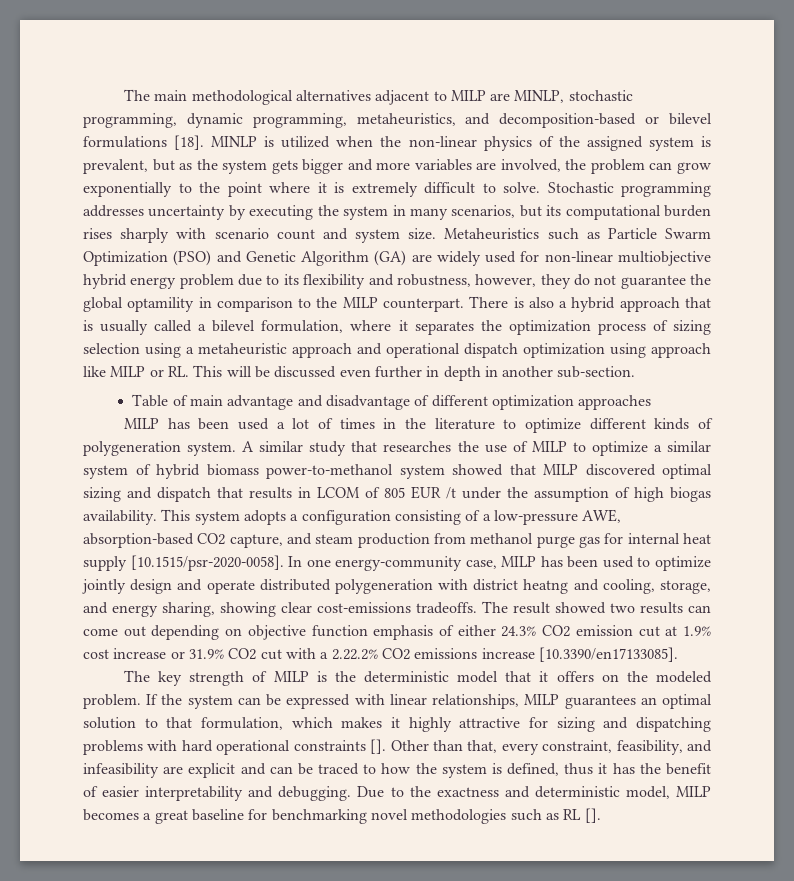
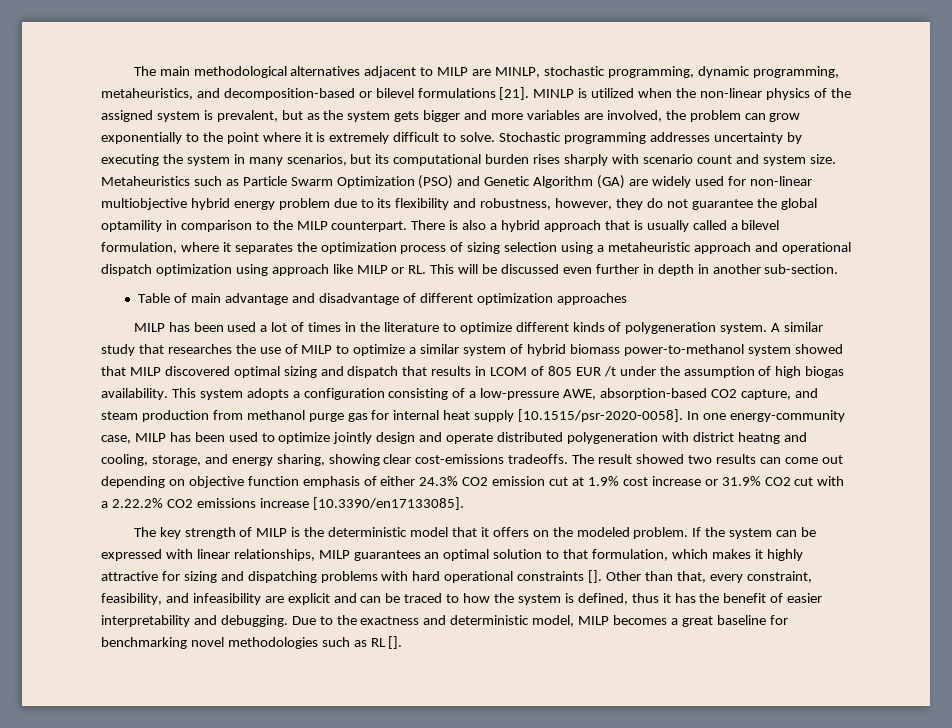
- The main methodological alternatives adjacent to MILP are MINLP, stochastic programming, dynamic programming, metaheuristics, and decomposition-based or bilevel formulations [18].
+ The main methodological alternatives adjacent to MILP are MINLP, stochastic programming, dynamic programming, metaheuristics, and decomposition-based or bilevel formulations [21].

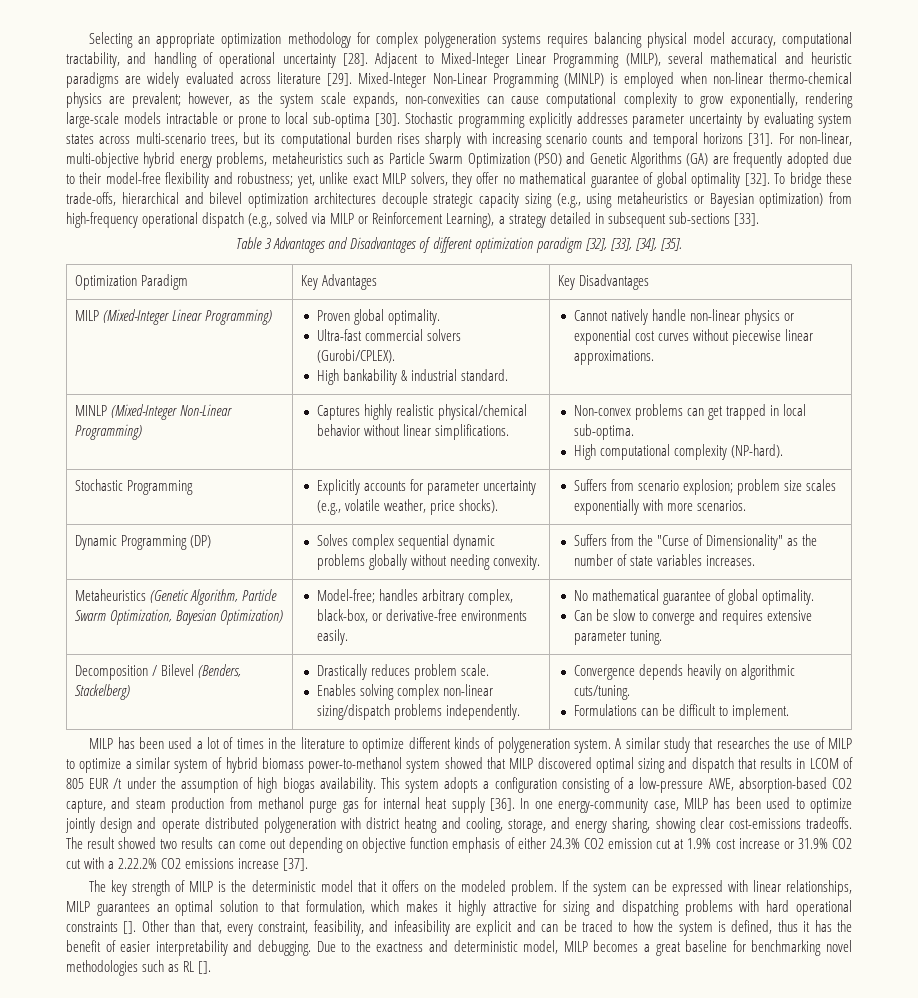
- The main methodological alternatives adjacent to MILP are MINLP, stochastic programming, dynamic programming, metaheuristics, and decomposition-based or bilevel formulations [21]. MINLP is utilized when the non-linear physics of the assigned system is prevalent, but as the system gets bigger and more variables are involved, the problem can grow exponentially to the point where it is extremely difficult to solve. Stochastic programming addresses uncertainty by executing the system in many scenarios, but its computational burden rises sharply with scenario count and system size. Metaheuristics such as Particle Swarm Optimization (PSO) and Genetic Algorithm (GA) are widely used for non-linear multiobjective hybrid energy problem due to its flexibility and robustness, however, they do not guarantee the global optamility in comparison to the MILP counterpart. There is also a hybrid approach that is usually called a bilevel formulation, where it separates the optimization process of sizing selection using a metaheuristic approach and operational dispatch optimization using approach like MILP or RL. This will be discussed even further in depth in another sub-section.
- Table of main advantage and disadvantage of different optimization approaches
+ Selecting an appropriate optimization methodology for complex polygeneration systems requires balancing physical model accuracy, computational tractability, and handling of operational uncertainty [28]. Adjacent to Mixed-Integer Linear Programming (MILP), several mathematical and heuristic paradigms are widely evaluated across literature [29]. Mixed-Integer Non-Linear Programming (MINLP) is employed when non-linear thermo-chemical physics are prevalent; however, as the system scale expands, non-convexities can cause computational complexity to grow exponentially, rendering large-scale models intractable or prone to local sub-optima [30]. Stochastic programming explicitly addresses parameter uncertainty by evaluating system states across multi-scenario trees, but its computational burden rises sharply with increasing scenario counts and temporal horizons [31]. For non-linear, multi-objective hybrid energy problems, metaheuristics such as Particle Swarm Optimization (PSO) and Genetic Algorithms (GA) are frequently adopted due to their model-free flexibility and robustness; yet, unlike exact MILP solvers, they offer no mathematical guarantee of global optimality [32]. To bridge these trade-offs, hierarchical and bilevel optimization architectures decouple strategic capacity sizing (e.g., using metaheuristics or Bayesian optimization) from high-frequency operational dispatch (e.g., solved via MILP or Reinforcement Learning), a strategy detailed in subsequent sub-sections [33].
+ Table 3 Advantages and Disadvantages of different optimization paradigm [32], [33], [34], [35].
+ Optimization Paradigm | Key Advantages | Key Disadvantages
+ MILP (Mixed-Integer Linear Programming) | Proven global optimality.
+ Ultra-fast commercial solvers (Gurobi/CPLEX).
+ High bankability & industrial standard. | Cannot natively handle non-linear physics or exponential cost curves without piecewise linear approximations.
+ MINLP (Mixed-Integer Non-Linear Programming) | Captures highly realistic physical/chemical behavior without linear simplifications. | Non-convex problems can get trapped in local sub-optima.
+ High computational complexity (NP-hard).
+ Stochastic Programming | Explicitly accounts for parameter uncertainty (e.g., volatile weather, price shocks). | Suffers from scenario explosion; problem size scales exponentially with more scenarios.
+ Dynamic Programming (DP) | Solves complex sequential dynamic problems globally without needing convexity. | Suffers from the "Curse of Dimensionality" as the number of state variables increases.
+ Metaheuristics (Genetic Algorithm, Particle Swarm Optimization, Bayesian Optimization) | Model-free; handles arbitrary complex, black-box, or derivative-free environments easily. | No mathematical guarantee of global optimality.
+ Can be slow to converge and requires extensive parameter tuning.
+ Decomposition / Bilevel (Benders, Stackelberg) | Drastically reduces problem scale.
+ Enables solving complex non-linear sizing/dispatch problems independently. | Convergence depends heavily on algorithmic cuts/tuning.
+ Formulations can be difficult to implement.
- This system adopts a configuration consisting of a low-pressure AWE, absorption-based CO2 capture, and steam production from methanol purge gas for internal heat supply [10.1515/psr-2020-0058]. In one energy-community case, MILP has been used to optimize jointly design and operate distributed polygeneration with district heatng and cooling, storage, and energy sharing, showing clear cost-emissions tradeoffs.
+ This system adopts a configuration consisting of a low-pressure AWE, absorption-based CO2 capture, and steam production from methanol purge gas for internal heat supply [36]. In one energy-community case, MILP has been used to optimize jointly design and operate distributed polygeneration with district heatng and cooling, storage, and energy sharing, showing clear cost-emissions tradeoffs.
- The result showed two results can come out depending on objective function emphasis of either 24.3% CO2 emission cut at 1.9% cost increase or 31.9% CO2 cut with a 2.22.2% CO2 emissions increase [10.3390/en17133085].
+ The result showed two results can come out depending on objective function emphasis of either 24.3% CO2 emission cut at 1.9% cost increase or 31.9% CO2 cut with a 2.22.2% CO2 emissions increase [37].

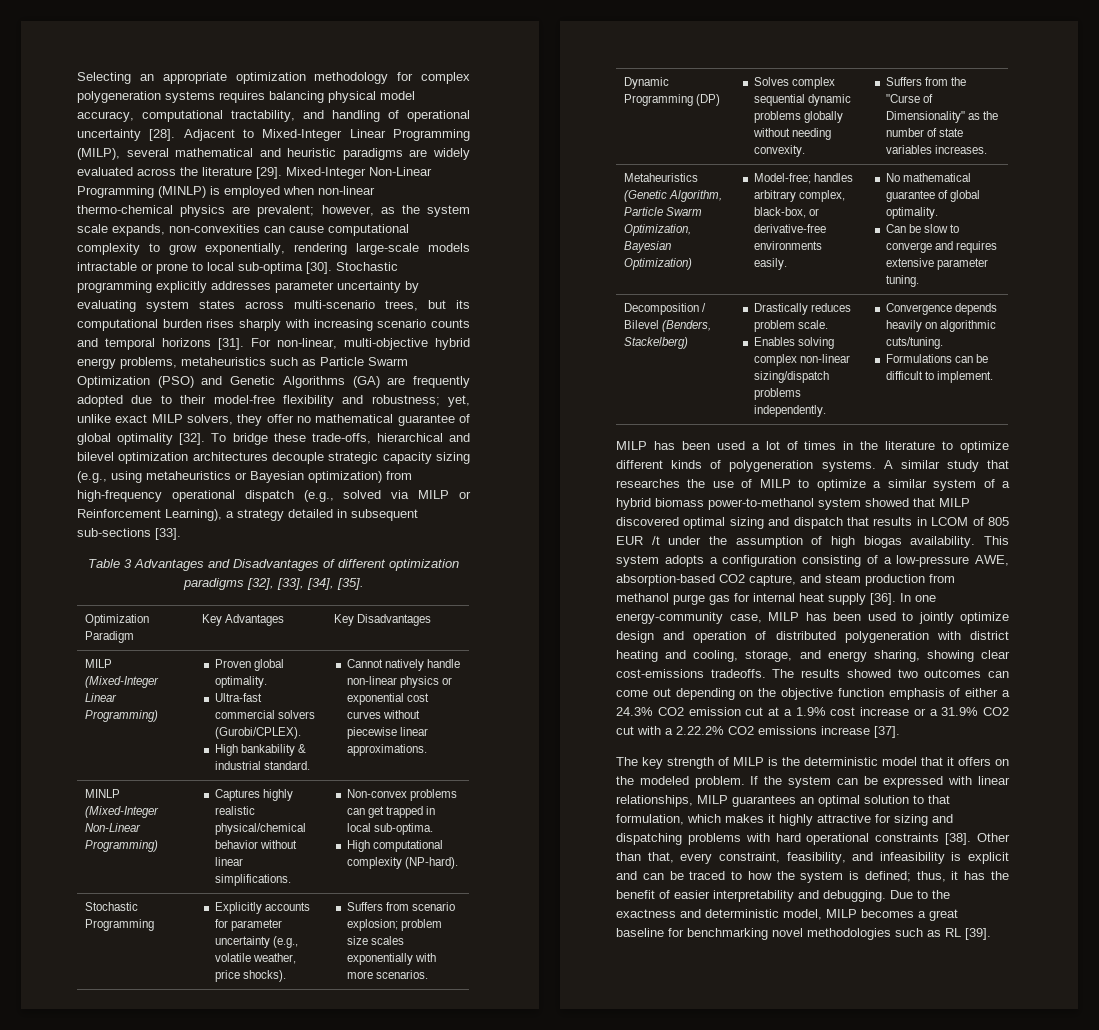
- Adjacent to Mixed-Integer Linear Programming (MILP), several mathematical and heuristic paradigms are widely evaluated across literature [29].
+ Adjacent to Mixed-Integer Linear Programming (MILP), several mathematical and heuristic paradigms are widely evaluated across the literature [29].
- Table 3 Advantages and Disadvantages of different optimization paradigm [32], [33], [34], [35].
+ Table 3 Advantages and Disadvantages of different optimization paradigms [32], [33], [34], [35].
- MILP has been used a lot of times in the literature to optimize different kinds of polygeneration system.
+ MILP has been used a lot of times in the literature to optimize different kinds of polygeneration systems.
- A similar study that researches the use of MILP to optimize a similar system of hybrid biomass power-to-methanol system showed that MILP discovered optimal sizing and dispatch that results in LCOM of 805 EUR /t under the assumption of high biogas availability.
+ A similar study that researches the use of MILP to optimize a similar system of a hybrid biomass power-to-methanol system showed that MILP discovered optimal sizing and dispatch that results in LCOM of 805 EUR /t under the assumption of high biogas availability.
- In one energy-community case, MILP has been used to optimize jointly design and operate distributed polygeneration with district heatng and cooling, storage, and energy sharing, showing clear cost-emissions tradeoffs.
+ In one energy-community case, MILP has been used to jointly optimize design and operation of distributed polygeneration with district heating and cooling, storage, and energy sharing, showing clear cost-emissions tradeoffs.
- The result showed two results can come out depending on objective function emphasis of either 24.3% CO2 emission cut at 1.9% cost increase or 31.9% CO2 cut with a 2.22.2% CO2 emissions increase [37].
+ The results showed two outcomes can come out depending on the objective function emphasis of either a 24.3% CO2 emission cut at a 1.9% cost increase or a 31.9% CO2 cut with a 2.22.2% CO2 emissions increase [37].
- If the system can be expressed with linear relationships, MILP guarantees an optimal solution to that formulation, which makes it highly attractive for sizing and dispatching problems with hard operational constraints [].
+ If the system can be expressed with linear relationships, MILP guarantees an optimal solution to that formulation, which makes it highly attractive for sizing and dispatching problems with hard operational constraints [38].
- Other than that, every constraint, feasibility, and infeasibility are explicit and can be traced to how the system is defined, thus it has the benefit of easier interpretability and debugging.
+ Other than that, every constraint, feasibility, and infeasibility is explicit and can be traced to how the system is defined; thus, it has the benefit of easier interpretability and debugging.
- Due to the exactness and deterministic model, MILP becomes a great baseline for benchmarking novel methodologies such as RL [].
+ Due to the exactness and deterministic model, MILP becomes a great baseline for benchmarking novel methodologies such as RL [39].

